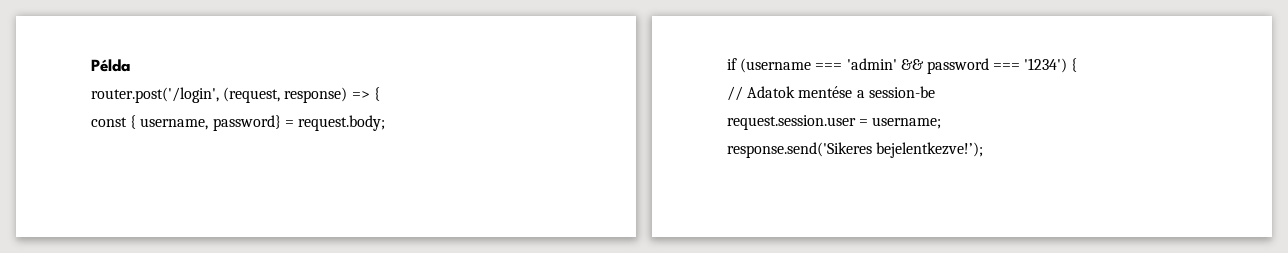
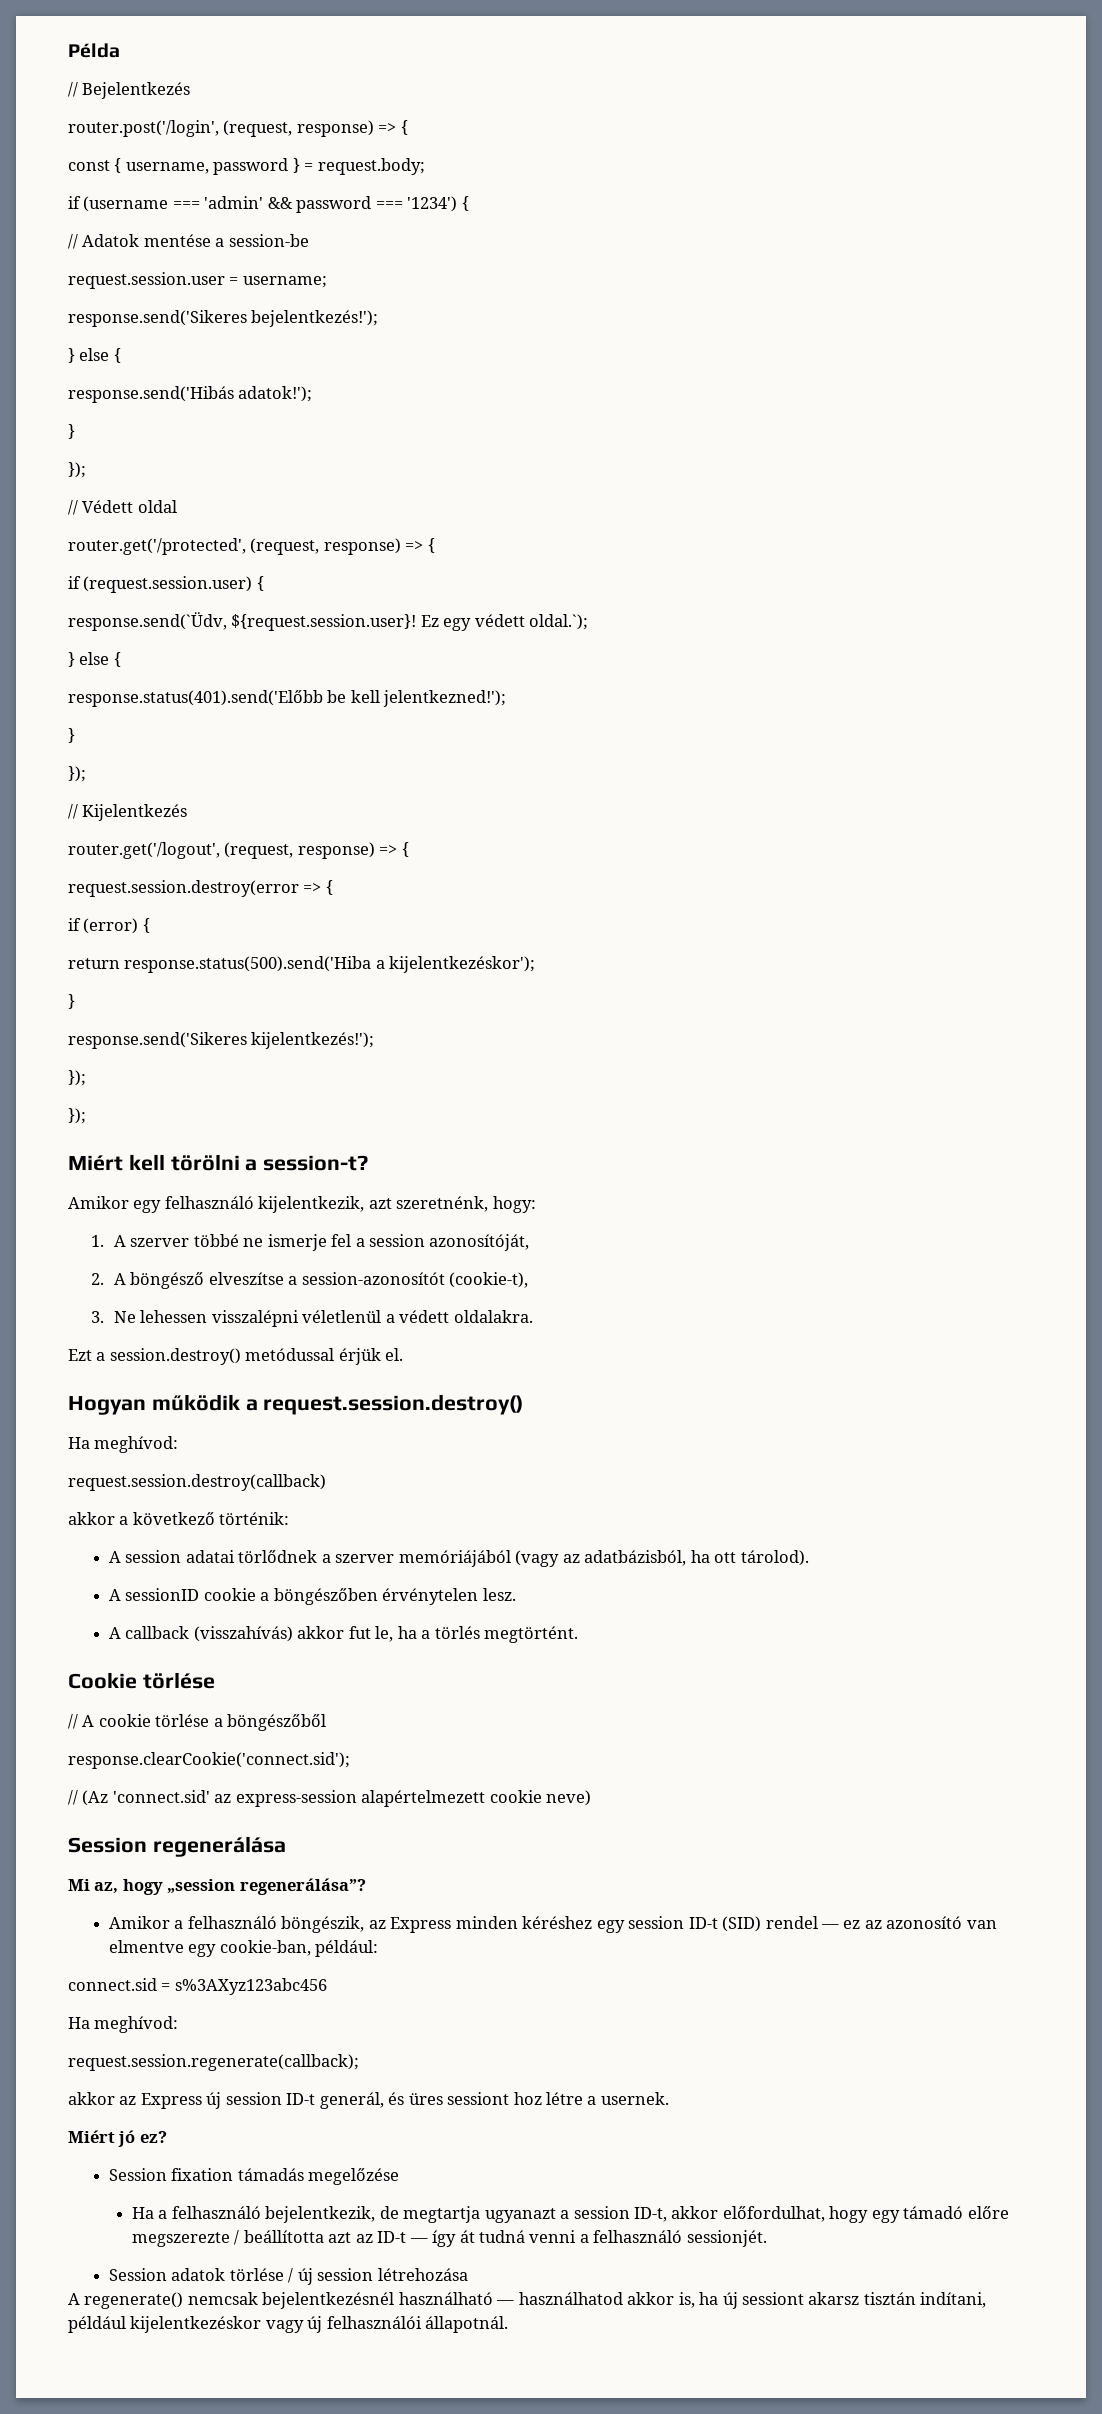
+ // Bejelentkezés
- const { username, password} = request.body;
+ const { username, password } = request.body;
- response.send('Sikeres bejelentkezve!’);
+ response.send('Sikeres bejelentkezés!');
+ } else {
+ response.send('Hibás adatok!');
+ }
+ });
+ // Védett oldal
+ router.get('/protected', (request, response) => {
+ if (request.session.user) {
+ response.send(`Üdv, ${request.session.user}! Ez egy védett oldal.`);
+ } else {
+ response.status(401).send('Előbb be kell jelentkezned!');
+ }
+ });
+ // Kijelentkezés
+ router.get('/logout', (request, response) => {
+ request.session.destroy(error => {
+ if (error) {
+ return response.status(500).send('Hiba a kijelentkezéskor');
+ }
+ response.send('Sikeres kijelentkezés!');
+ });
+ });
+ Miért kell törölni a session-t?
+ Amikor egy felhasználó kijelentkezik, azt szeretnénk, hogy:
+ 1. A szerver többé ne ismerje fel a session azonosítóját,
+ 2. A böngésző elveszítse a session-azonosítót (cookie-t),
+ 3. Ne lehessen visszalépni véletlenül a védett oldalakra.
+ Ezt a session.destroy() metódussal érjük el.
+ Hogyan működik a request.session.destroy()
+ Ha meghívod:
+ request.session.destroy(callback)
+ akkor a következő történik:
+ A session adatai törlődnek a szerver memóriájából (vagy az adatbázisból, ha ott tárolod).
+ A sessionID cookie a böngészőben érvénytelen lesz.
+ A callback (visszahívás) akkor fut le, ha a törlés megtörtént.
+ Cookie törlése
+ // A cookie törlése a böngészőből
+ response.clearCookie('connect.sid');
+ // (Az 'connect.sid' az express-session alapértelmezett cookie neve)
+ Session regenerálása
+ Mi az, hogy „session regenerálása”?
+ Amikor a felhasználó böngészik, az Express minden kéréshez egy session ID-t (SID) rendel — ez az azonosító van elmentve egy cookie-ban, például:
+ connect.sid = s%3AXyz123abc456
+ Ha meghívod:
+ request.session.regenerate(callback);
+ akkor az Express új session ID-t generál, és üres sessiont hoz létre a usernek.
+ Miért jó ez?
+ Session fixation támadás megelőzése
+ Ha a felhasználó bejelentkezik, de megtartja ugyanazt a session ID-t, akkor előfordulhat, hogy egy támadó előre megszerezte / beállította azt az ID-t — így át tudná venni a felhasználó sessionjét.
+ Session adatok törlése / új session létrehozása
+ A regenerate() nemcsak bejelentkezésnél használható — használhatod akkor is, ha új sessiont akarsz tisztán indítani, például kijelentkezéskor vagy új felhasználói állapotnál.

